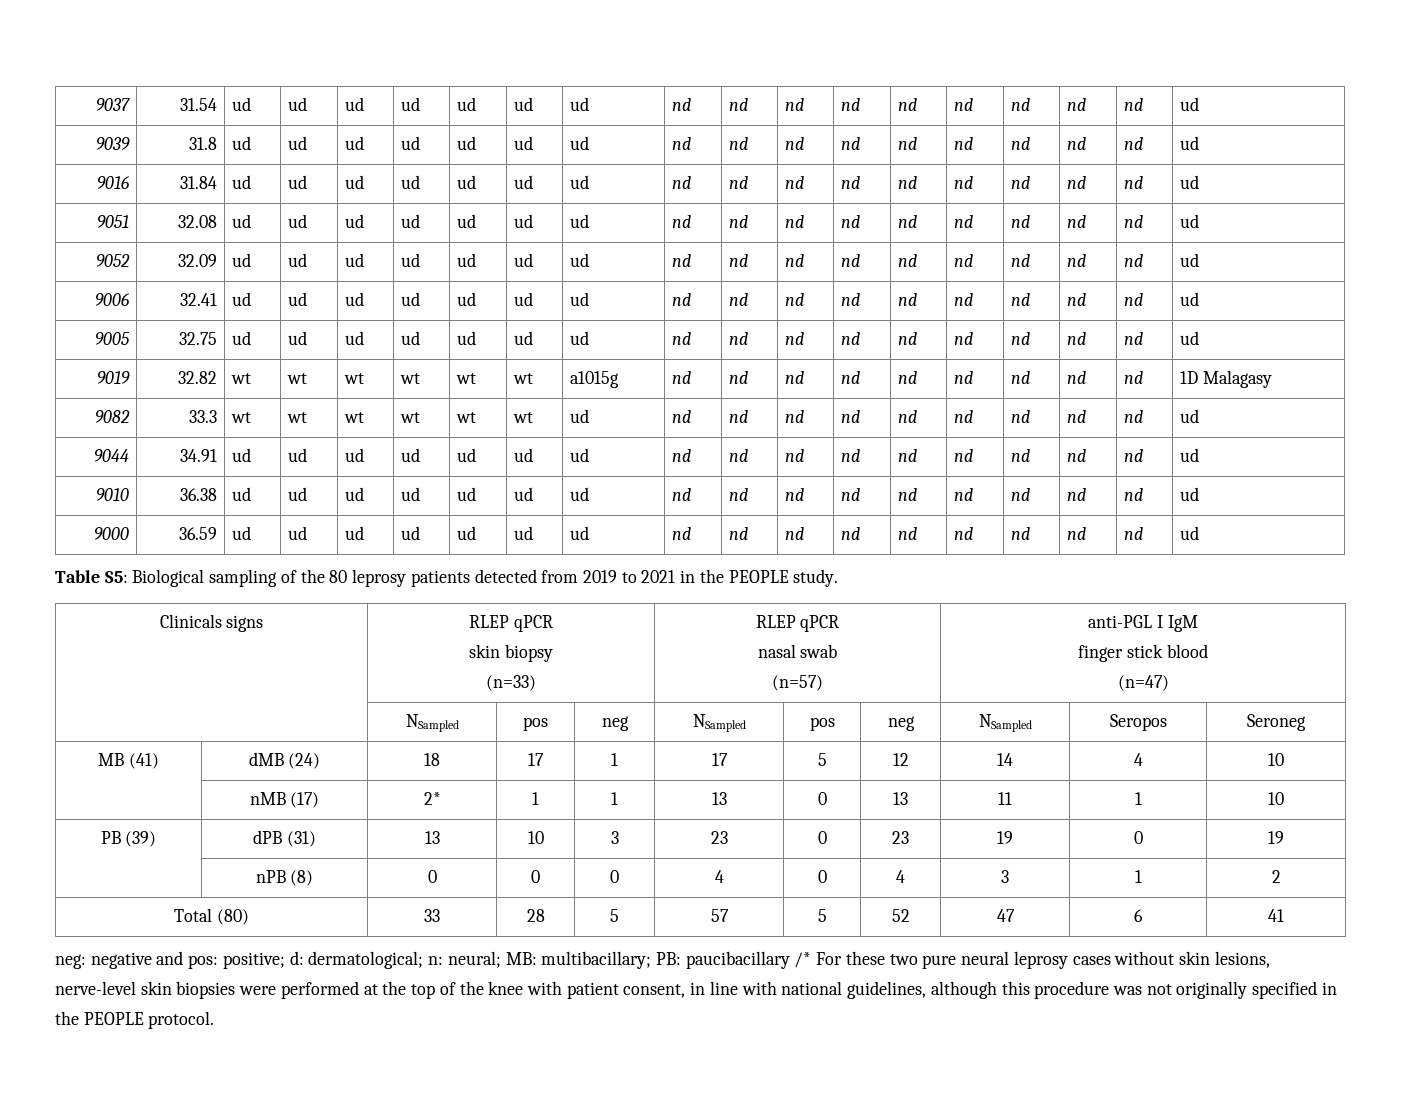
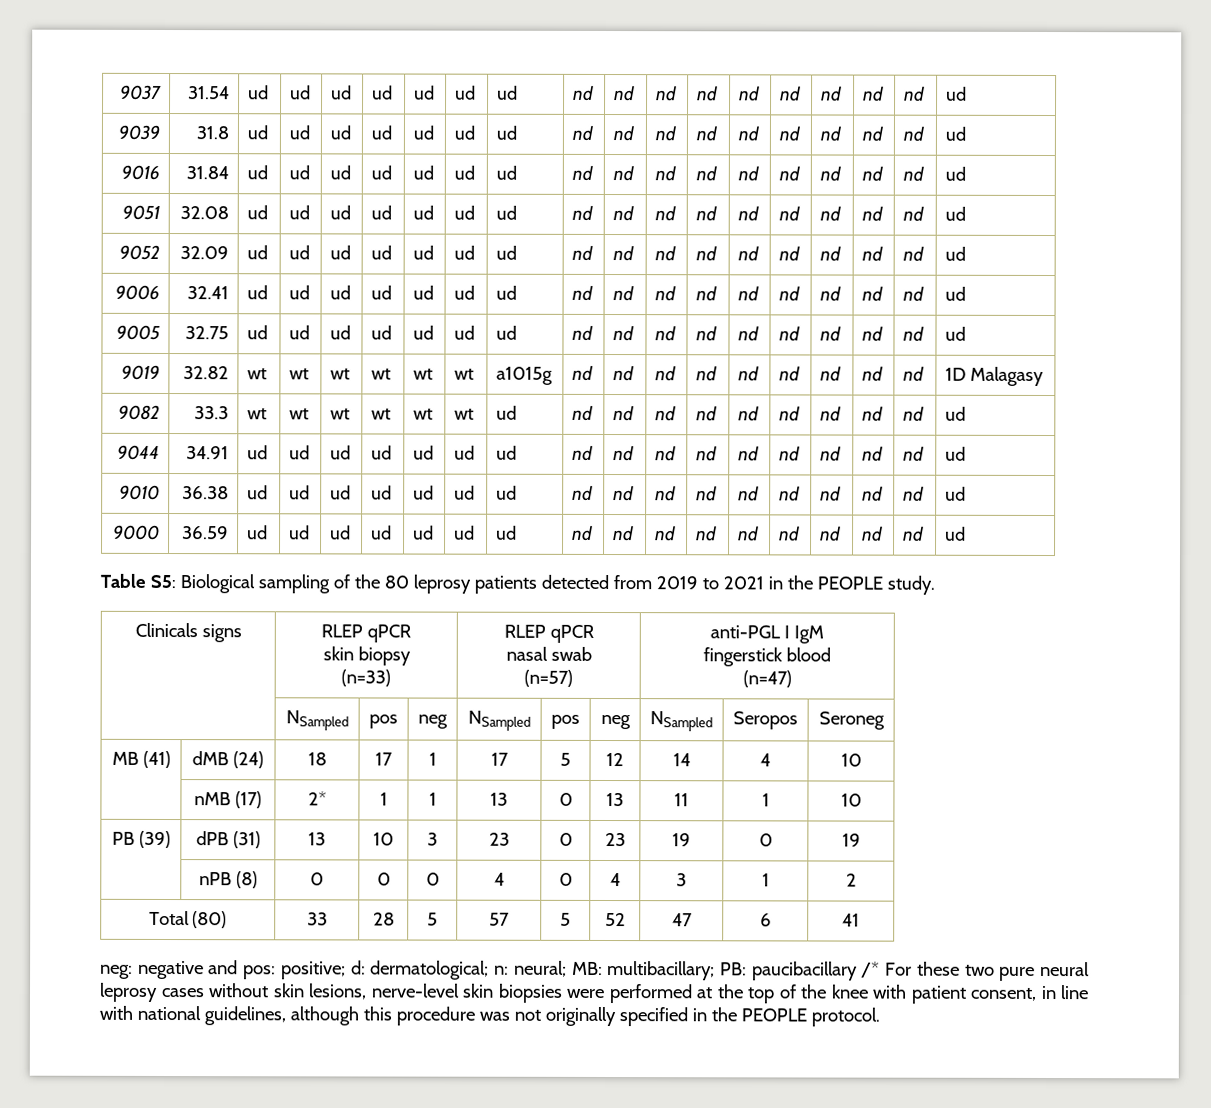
  Clinicals signs | RLEP qPCR
  skin biopsy
  (n=33) | RLEP qPCR
  nasal swab
  (n=57) | anti-PGL I IgM
- finger stick blood
+ fingerstick blood

